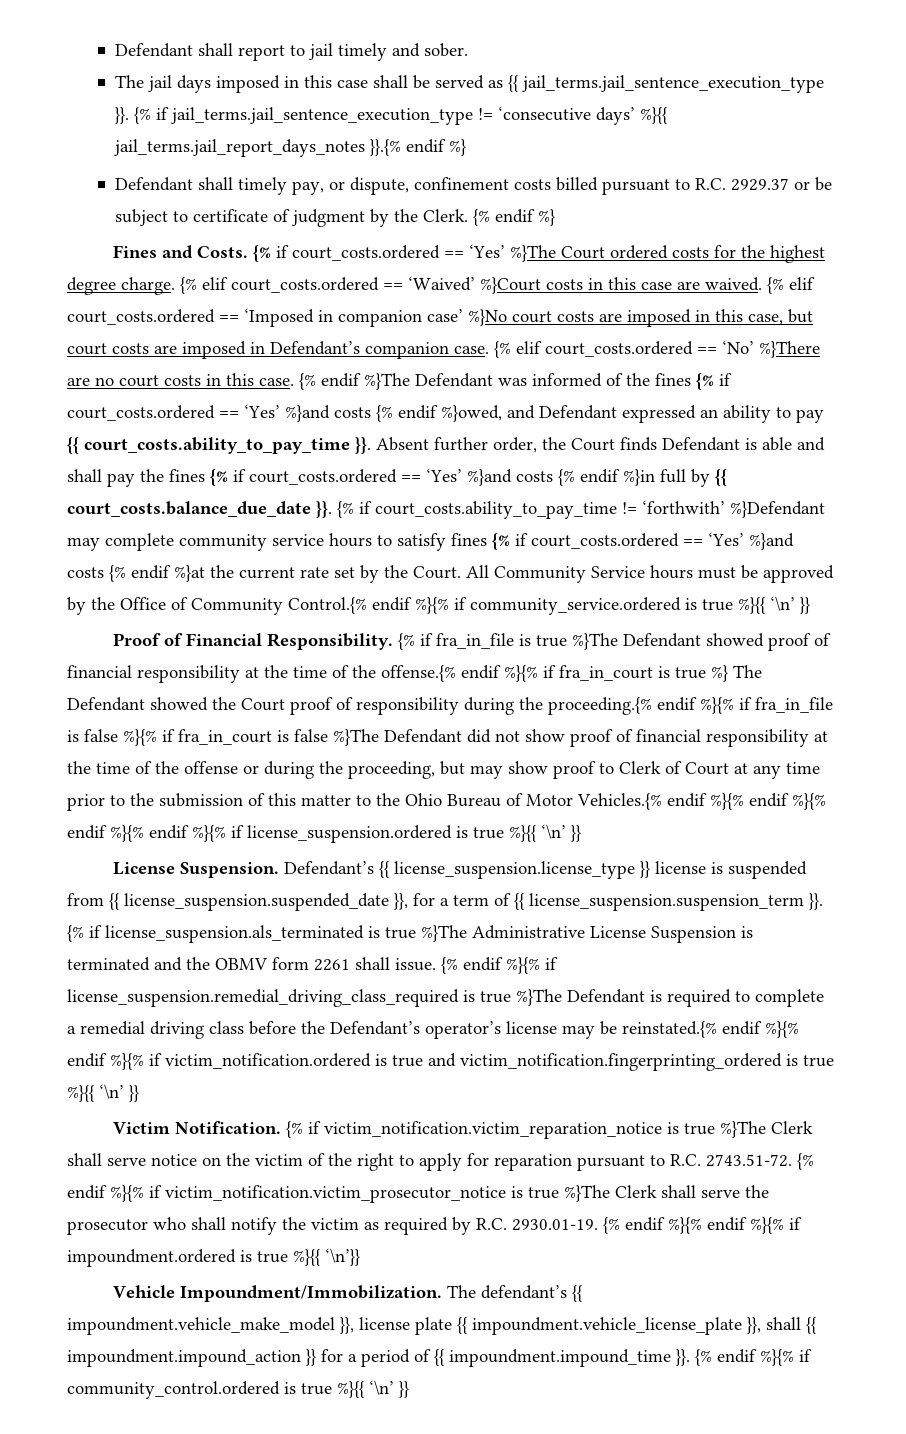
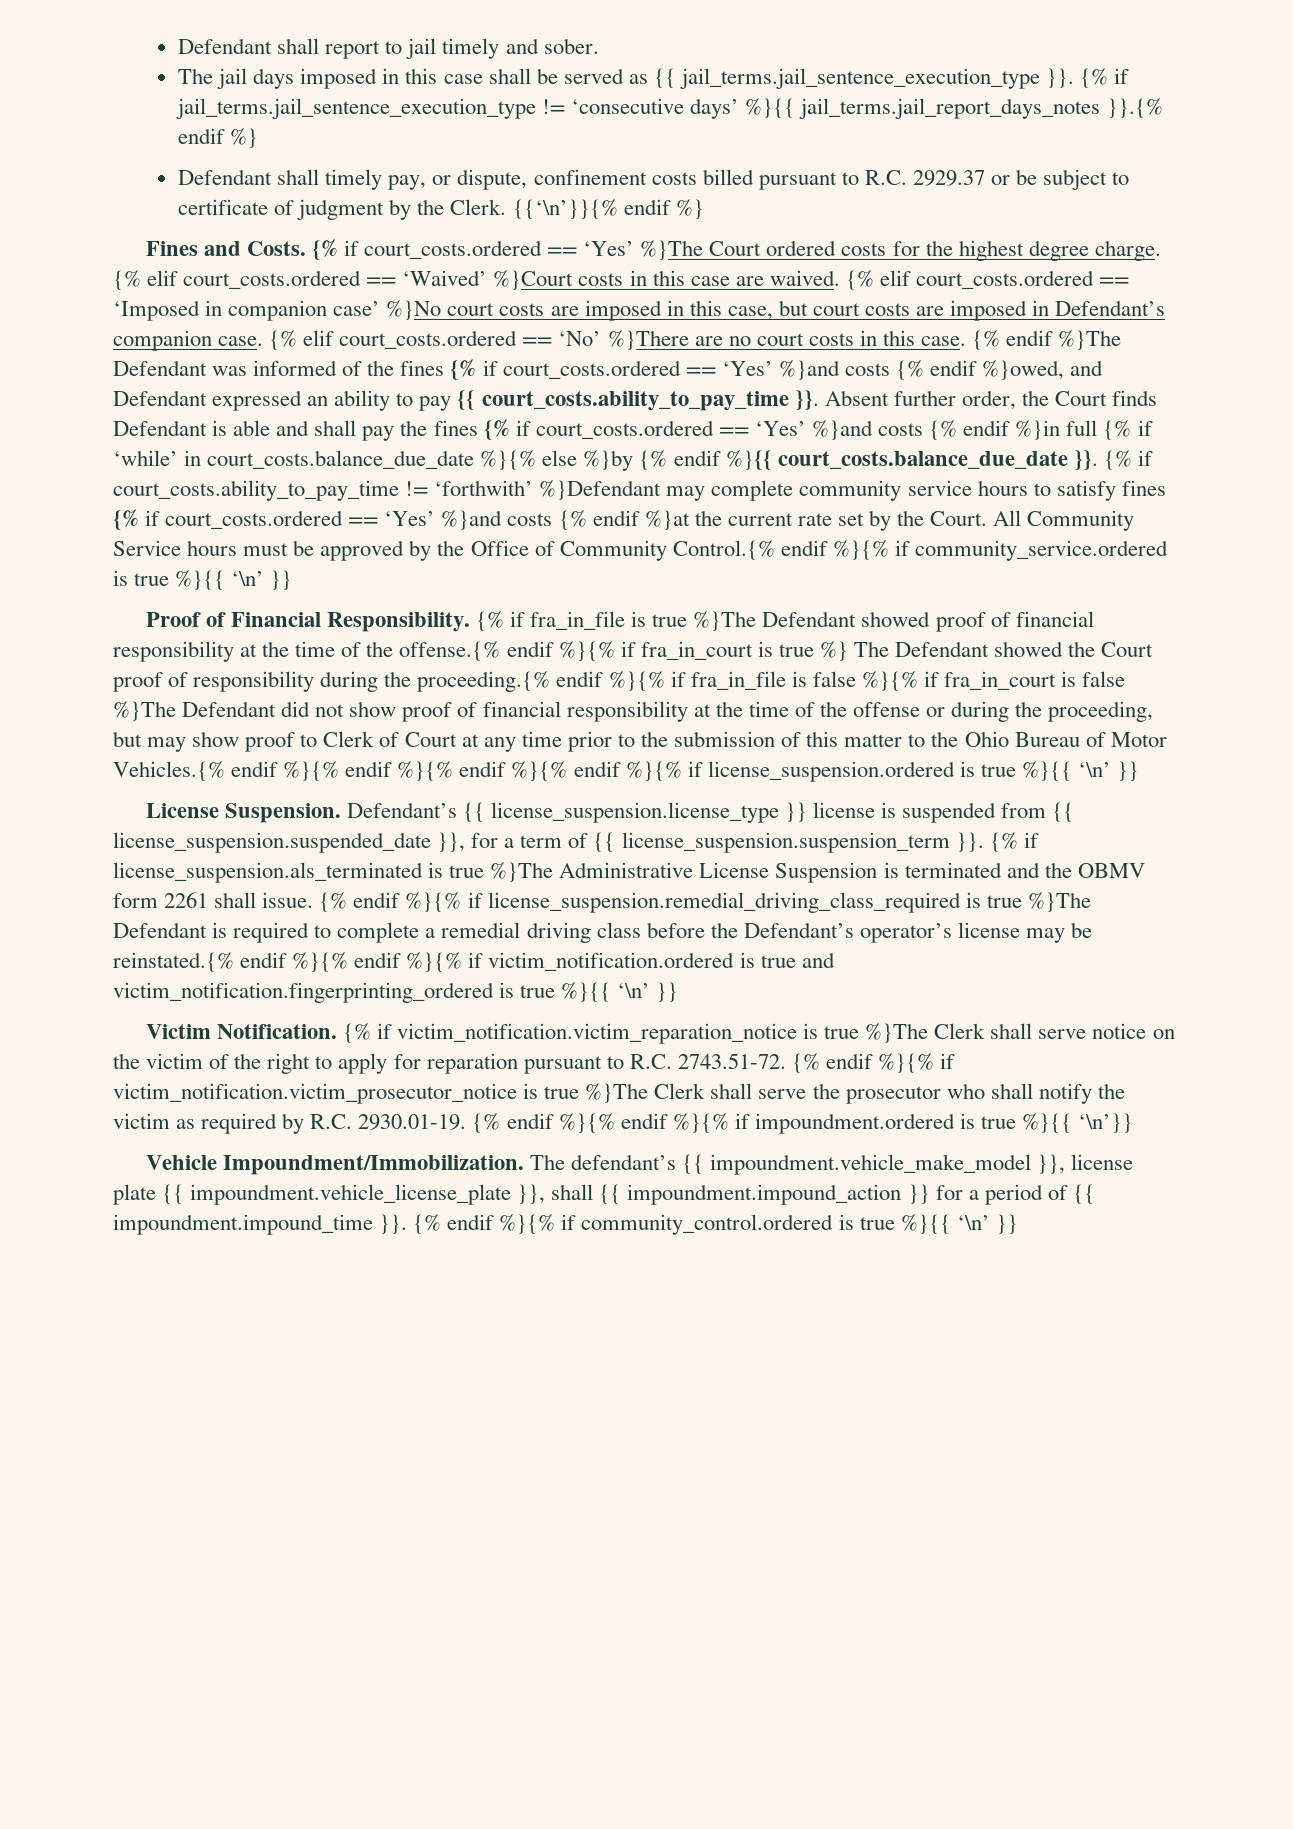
- {% endif %}
+ {{‘\n’}}{% endif %}
- Absent further order, the Court finds Defendant is able and shall pay the fines {% if court_costs.ordered == ‘Yes’ %}and costs {% endif %}in full by {{ court_costs.balance_due_date }}.
+ Absent further order, the Court finds Defendant is able and shall pay the fines {% if court_costs.ordered == ‘Yes’ %}and costs {% endif %}in full {% if ‘while’ in court_costs.balance_due_date %}{% else %}by {% endif %}{{ court_costs.balance_due_date }}.

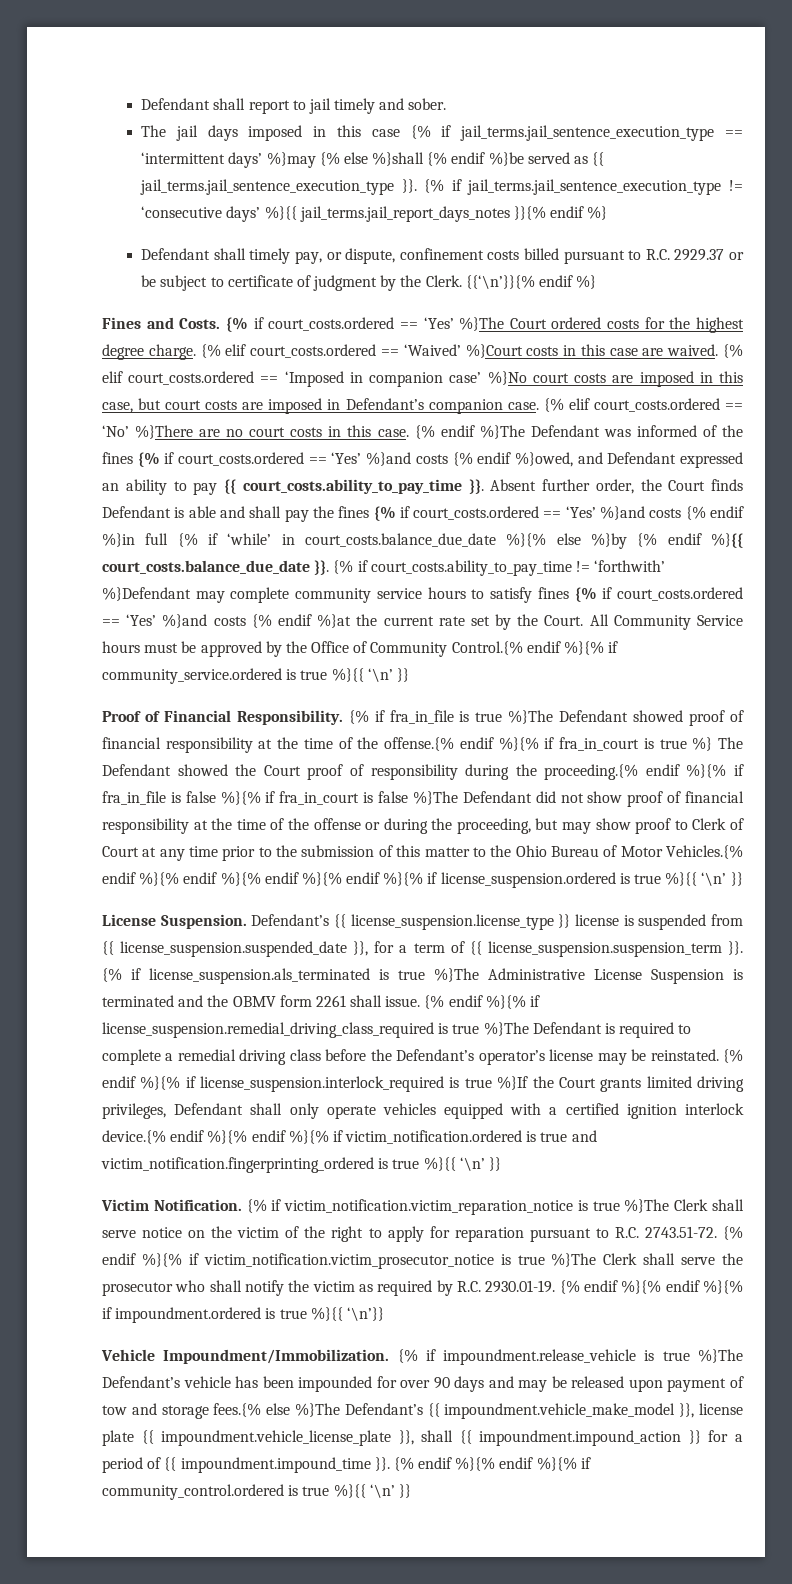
- The jail days imposed in this case shall be served as {{ jail_terms.jail_sentence_execution_type }}.
+ The jail days imposed in this case {% if jail_terms.jail_sentence_execution_type == ‘intermittent days’ %}may {% else %}shall {% endif %}be served as {{ jail_terms.jail_sentence_execution_type }}.
- {% if jail_terms.jail_sentence_execution_type != ‘consecutive days’ %}{{ jail_terms.jail_report_days_notes }}.{% endif %}
+ {% if jail_terms.jail_sentence_execution_type != ‘consecutive days’ %}{{ jail_terms.jail_report_days_notes }}{% endif %}
- {% endif %}{% if license_suspension.remedial_driving_class_required is true %}The Defendant is required to complete a remedial driving class before the Defendant’s operator’s license may be reinstated.{% endif %}{% endif %}{% if victim_notification.ordered is true and victim_notification.fingerprinting_ordered is true %}{{ ‘\n’ }}
+ {% endif %}{% if license_suspension.remedial_driving_class_required is true %}The Defendant is required to complete a remedial driving class before the Defendant’s operator’s license may be reinstated. {% endif %}{% if license_suspension.interlock_required is true %}If the Court grants limited driving privileges, Defendant shall only operate vehicles equipped with a certified ignition interlock device.{% endif %}{% endif %}{% if victim_notification.ordered is true and victim_notification.fingerprinting_ordered is true %}{{ ‘\n’ }}
- The defendant’s {{ impoundment.vehicle_make_model }}, license plate {{ impoundment.vehicle_license_plate }}, shall {{ impoundment.impound_action }} for a period of {{ impoundment.impound_time }}.
+ {% if impoundment.release_vehicle is true %}The Defendant’s vehicle has been impounded for over 90 days and may be released upon payment of tow and storage fees.{% else %}The Defendant’s {{ impoundment.vehicle_make_model }}, license plate {{ impoundment.vehicle_license_plate }}, shall {{ impoundment.impound_action }} for a period of {{ impoundment.impound_time }}.
- {% endif %}{% if community_control.ordered is true %}{{ ‘\n’ }}
+ {% endif %}{% endif %}{% if community_control.ordered is true %}{{ ‘\n’ }}

